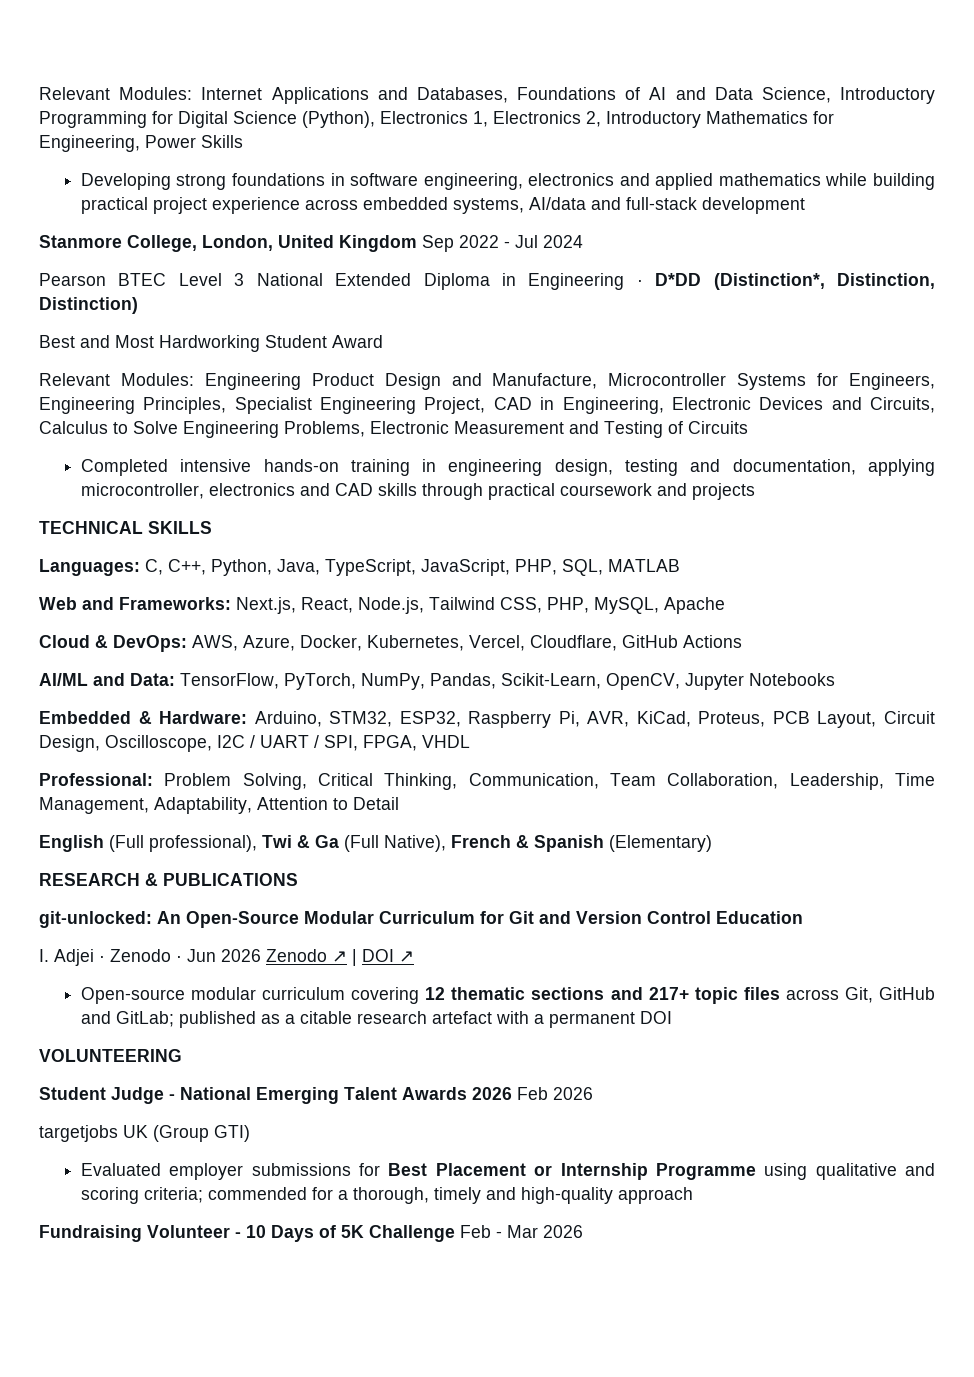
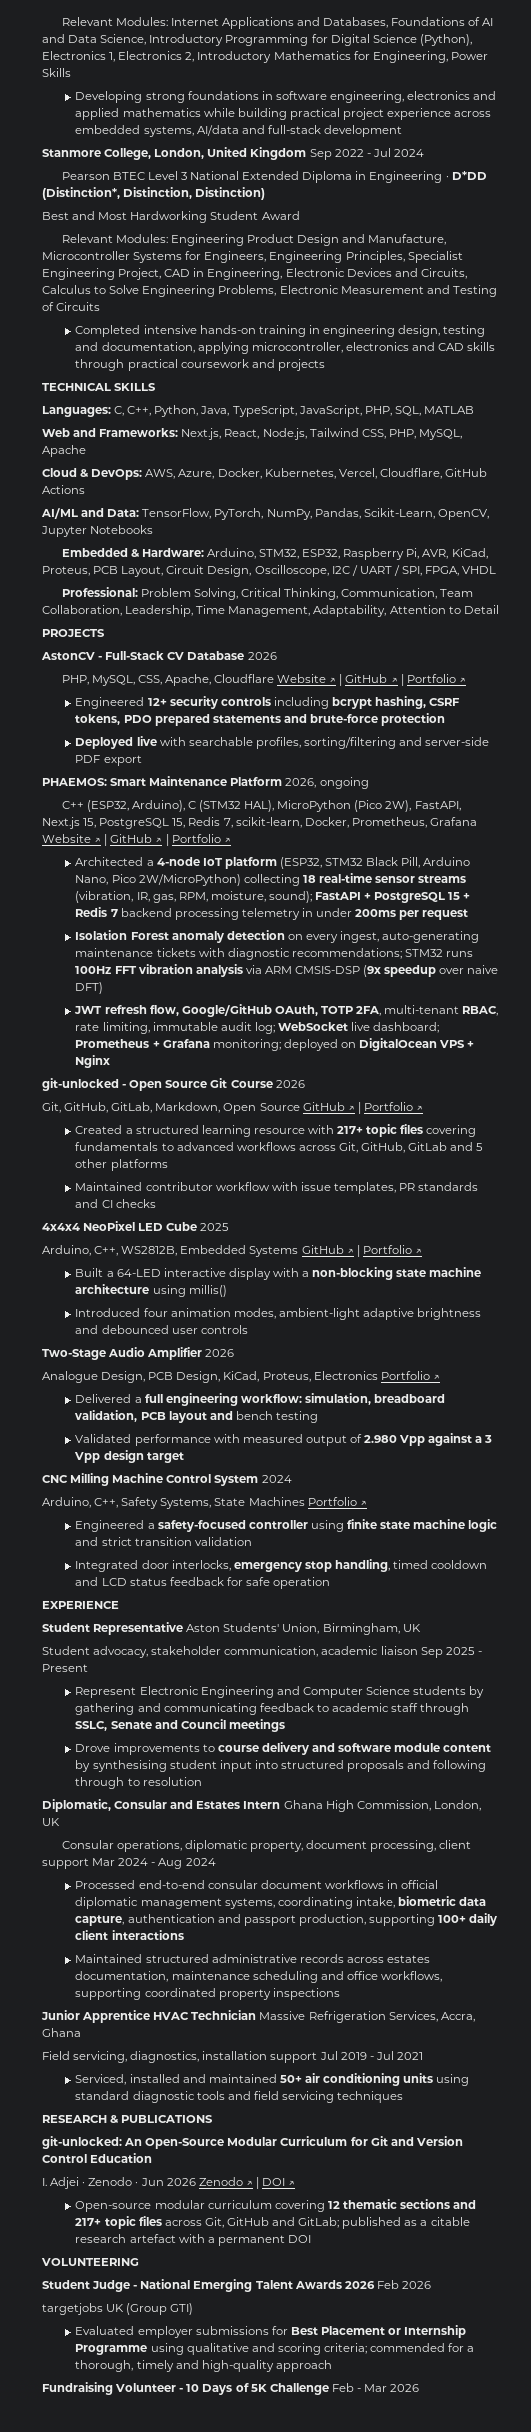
- English (Full professional), Twi & Ga (Full Native), French & Spanish (Elementary)
+ PROJECTS
+ AstonCV - Full-Stack CV Database 2026
+ PHP, MySQL, CSS, Apache, Cloudflare Website ↗ | GitHub ↗ | Portfolio ↗
+ Engineered 12+ security controls including bcrypt hashing, CSRF tokens, PDO prepared statements and brute-force protection
+ Deployed live with searchable profiles, sorting/filtering and server-side PDF export
+ PHAEMOS: Smart Maintenance Platform 2026, ongoing
+ C++ (ESP32, Arduino), C (STM32 HAL), MicroPython (Pico 2W), FastAPI, Next.js 15, PostgreSQL 15, Redis 7, scikit-learn, Docker, Prometheus, Grafana Website ↗ | GitHub ↗ | Portfolio ↗
+ Architected a 4-node IoT platform (ESP32, STM32 Black Pill, Arduino Nano, Pico 2W/MicroPython) collecting 18 real-time sensor streams (vibration, IR, gas, RPM, moisture, sound); FastAPI + PostgreSQL 15 + Redis 7 backend processing telemetry in under 200ms per request
+ Isolation Forest anomaly detection on every ingest, auto-generating maintenance tickets with diagnostic recommendations; STM32 runs 100Hz FFT vibration analysis via ARM CMSIS-DSP (9x speedup over naive DFT)
+ JWT refresh flow, Google/GitHub OAuth, TOTP 2FA, multi-tenant RBAC, rate limiting, immutable audit log; WebSocket live dashboard; Prometheus + Grafana monitoring; deployed on DigitalOcean VPS + Nginx
+ git-unlocked - Open Source Git Course 2026
+ Git, GitHub, GitLab, Markdown, Open Source GitHub ↗ | Portfolio ↗
+ Created a structured learning resource with 217+ topic files covering fundamentals to advanced workflows across Git, GitHub, GitLab and 5 other platforms
+ Maintained contributor workflow with issue templates, PR standards and CI checks
+ 4x4x4 NeoPixel LED Cube 2025
+ Arduino, C++, WS2812B, Embedded Systems GitHub ↗ | Portfolio ↗
+ Built a 64-LED interactive display with a non-blocking state machine architecture using millis()
+ Introduced four animation modes, ambient-light adaptive brightness and debounced user controls
+ Two-Stage Audio Amplifier 2026
+ Analogue Design, PCB Design, KiCad, Proteus, Electronics Portfolio ↗
+ Delivered a full engineering workflow: simulation, breadboard validation, PCB layout and bench testing
+ Validated performance with measured output of 2.980 Vpp against a 3 Vpp design target
+ CNC Milling Machine Control System 2024
+ Arduino, C++, Safety Systems, State Machines Portfolio ↗
+ Engineered a safety-focused controller using finite state machine logic and strict transition validation
+ Integrated door interlocks, emergency stop handling, timed cooldown and LCD status feedback for safe operation
+ EXPERIENCE
+ Student Representative Aston Students' Union, Birmingham, UK
+ Student advocacy, stakeholder communication, academic liaison Sep 2025 - Present
+ Represent Electronic Engineering and Computer Science students by gathering and communicating feedback to academic staff through SSLC, Senate and Council meetings
+ Drove improvements to course delivery and software module content by synthesising student input into structured proposals and following through to resolution
+ Diplomatic, Consular and Estates Intern Ghana High Commission, London, UK
+ Consular operations, diplomatic property, document processing, client support Mar 2024 - Aug 2024
+ Processed end-to-end consular document workflows in official diplomatic management systems, coordinating intake, biometric data capture, authentication and passport production, supporting 100+ daily client interactions
+ Maintained structured administrative records across estates documentation, maintenance scheduling and office workflows, supporting coordinated property inspections
+ Junior Apprentice HVAC Technician Massive Refrigeration Services, Accra, Ghana
+ Field servicing, diagnostics, installation support Jul 2019 - Jul 2021
+ Serviced, installed and maintained 50+ air conditioning units using standard diagnostic tools and field servicing techniques

